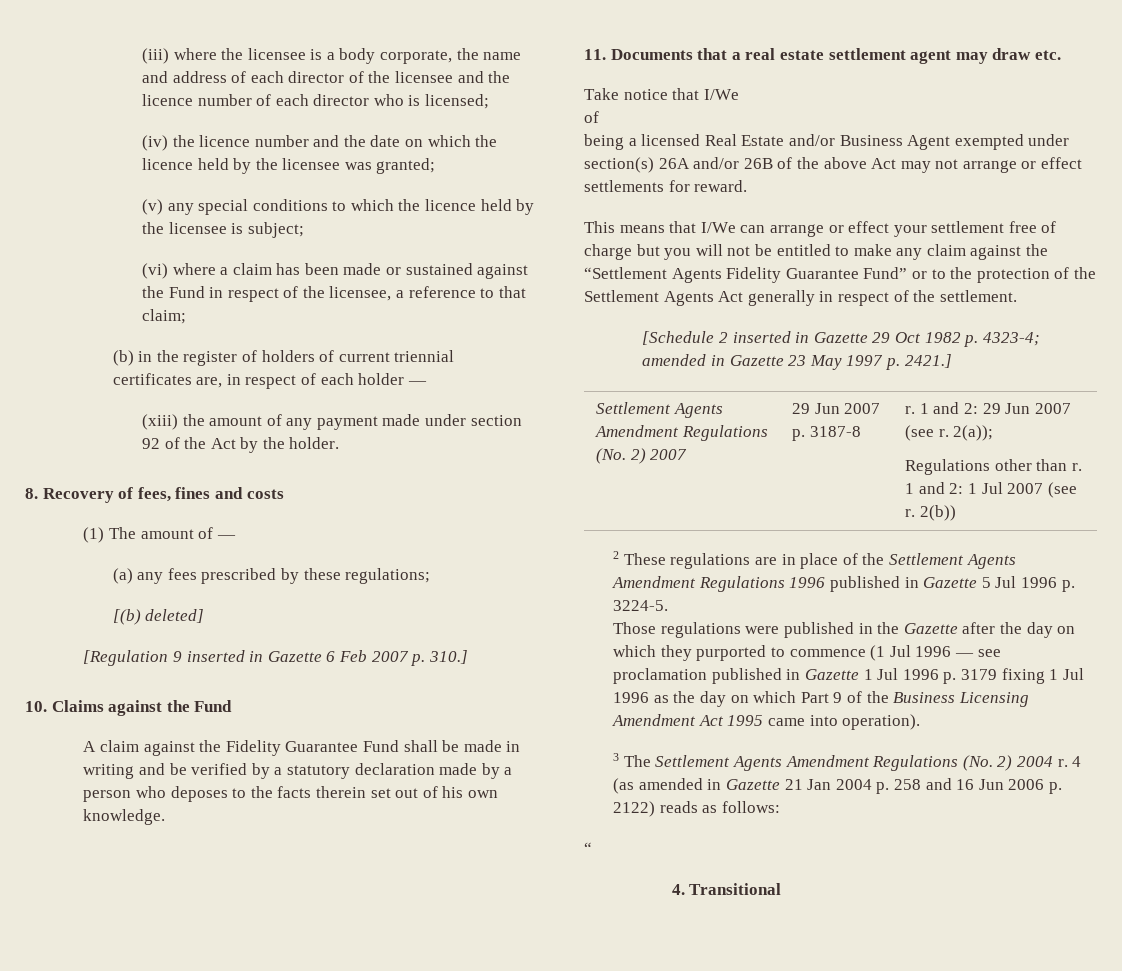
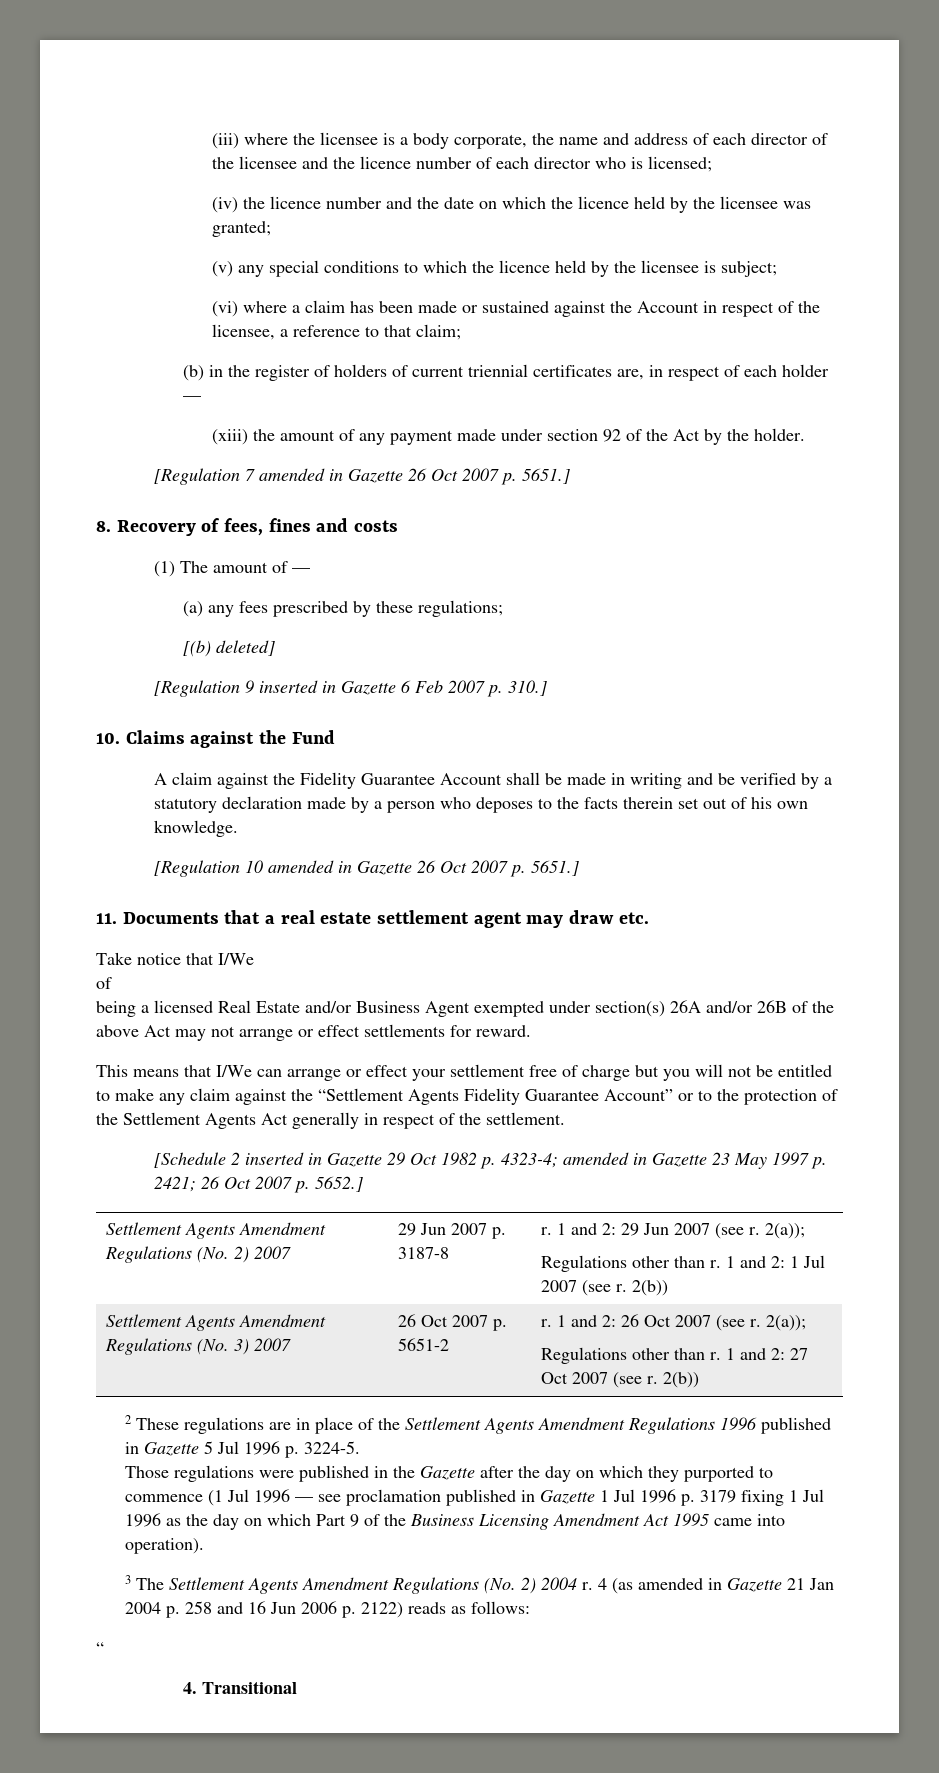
- (vi) where a claim has been made or sustained against the Fund in respect of the licensee, a reference to that claim;
+ (vi) where a claim has been made or sustained against the Account in respect of the licensee, a reference to that claim;
+ [Regulation 7 amended in Gazette 26 Oct 2007 p. 5651.]
- A claim against the Fidelity Guarantee Fund shall be made in writing and be verified by a statutory declaration made by a person who deposes to the facts therein set out of his own knowledge.
+ A claim against the Fidelity Guarantee Account shall be made in writing and be verified by a statutory declaration made by a person who deposes to the facts therein set out of his own knowledge.
+ [Regulation 10 amended in Gazette 26 Oct 2007 p. 5651.]
- This means that I/We can arrange or effect your settlement free of charge but you will not be entitled to make any claim against the “Settlement Agents Fidelity Guarantee Fund” or to the protection of the Settlement Agents Act generally in respect of the settlement.
+ This means that I/We can arrange or effect your settlement free of charge but you will not be entitled to make any claim against the “Settlement Agents Fidelity Guarantee Account” or to the protection of the Settlement Agents Act generally in respect of the settlement.
- [Schedule 2 inserted in Gazette 29 Oct 1982 p. 4323-4; amended in Gazette 23 May 1997 p. 2421.]
+ [Schedule 2 inserted in Gazette 29 Oct 1982 p. 4323-4; amended in Gazette 23 May 1997 p. 2421; 26 Oct 2007 p. 5652.]
+ Settlement Agents Amendment Regulations (No. 3) 2007 | 26 Oct 2007 p. 5651-2 | r. 1 and 2: 26 Oct 2007 (see r. 2(a));
+ Regulations other than r. 1 and 2: 27 Oct 2007 (see r. 2(b))

